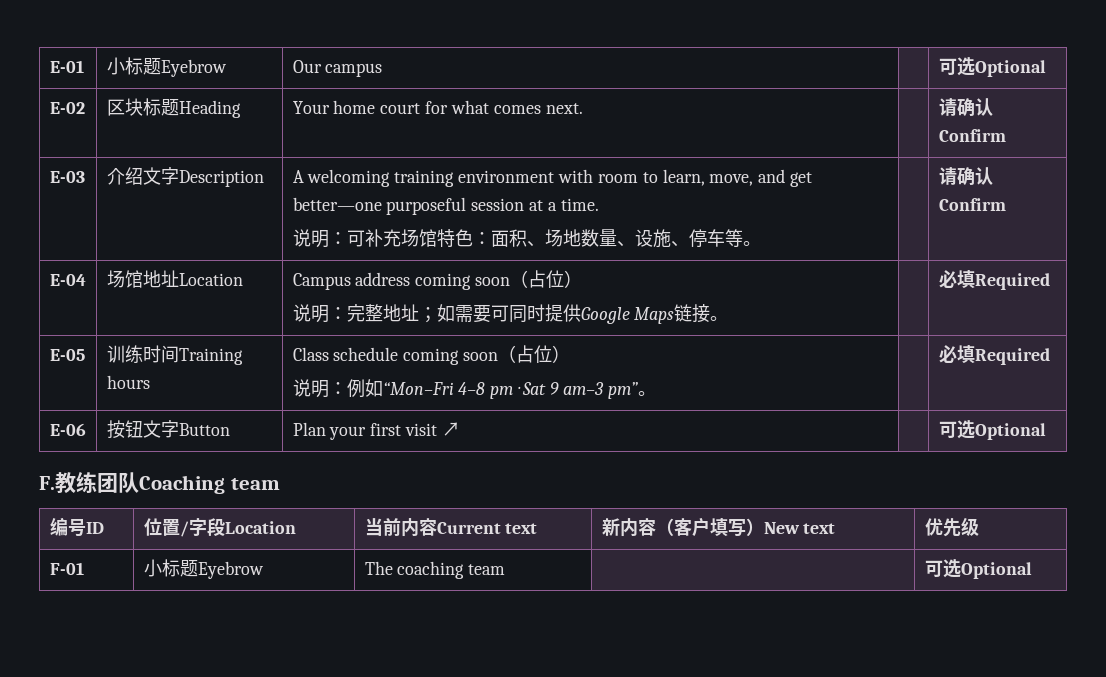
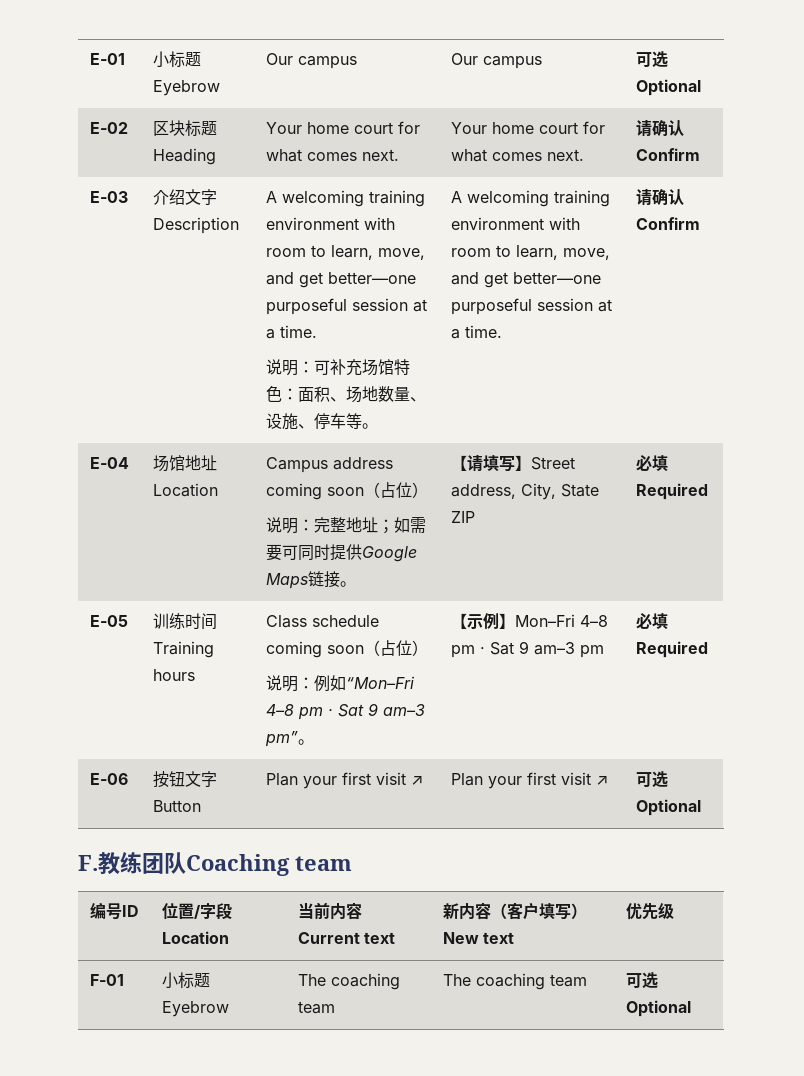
- E-01 | 小标题Eyebrow | Our campus | | 可选Optional
+ E-01 | 小标题Eyebrow | Our campus | Our campus | 可选Optional
- E-02 | 区块标题Heading | Your home court for what comes next. | | 请确认Confirm
+ E-02 | 区块标题Heading | Your home court for what comes next. | Your home court for what comes next. | 请确认Confirm
- 说明：可补充场馆特色：面积、场地数量、设施、停车等。
+ 说明：可补充场馆特色：面积、场地数量、设施、停车等。 | A welcoming training environment with room to learn, move, and get better—one purposeful session at a time.
  E-04 | 场馆地址Location | Campus address coming soon（占位）
- 说明：完整地址；如需要可同时提供Google Maps链接。 | | 必填Required
+ 说明：完整地址；如需要可同时提供Google Maps链接。 | 【请填写】Street address, City, State ZIP | 必填Required
  E-05 | 训练时间Training hours | Class schedule coming soon（占位）
- 说明：例如“Mon–Fri 4–8 pm · Sat 9 am–3 pm”。 | | 必填Required
+ 说明：例如“Mon–Fri 4–8 pm · Sat 9 am–3 pm”。 | 【示例】Mon–Fri 4–8 pm · Sat 9 am–3 pm | 必填Required
- E-06 | 按钮文字Button | Plan your first visit ↗ | | 可选Optional
+ E-06 | 按钮文字Button | Plan your first visit ↗ | Plan your first visit ↗ | 可选Optional
- F-01 | 小标题Eyebrow | The coaching team | | 可选Optional
+ F-01 | 小标题Eyebrow | The coaching team | The coaching team | 可选Optional

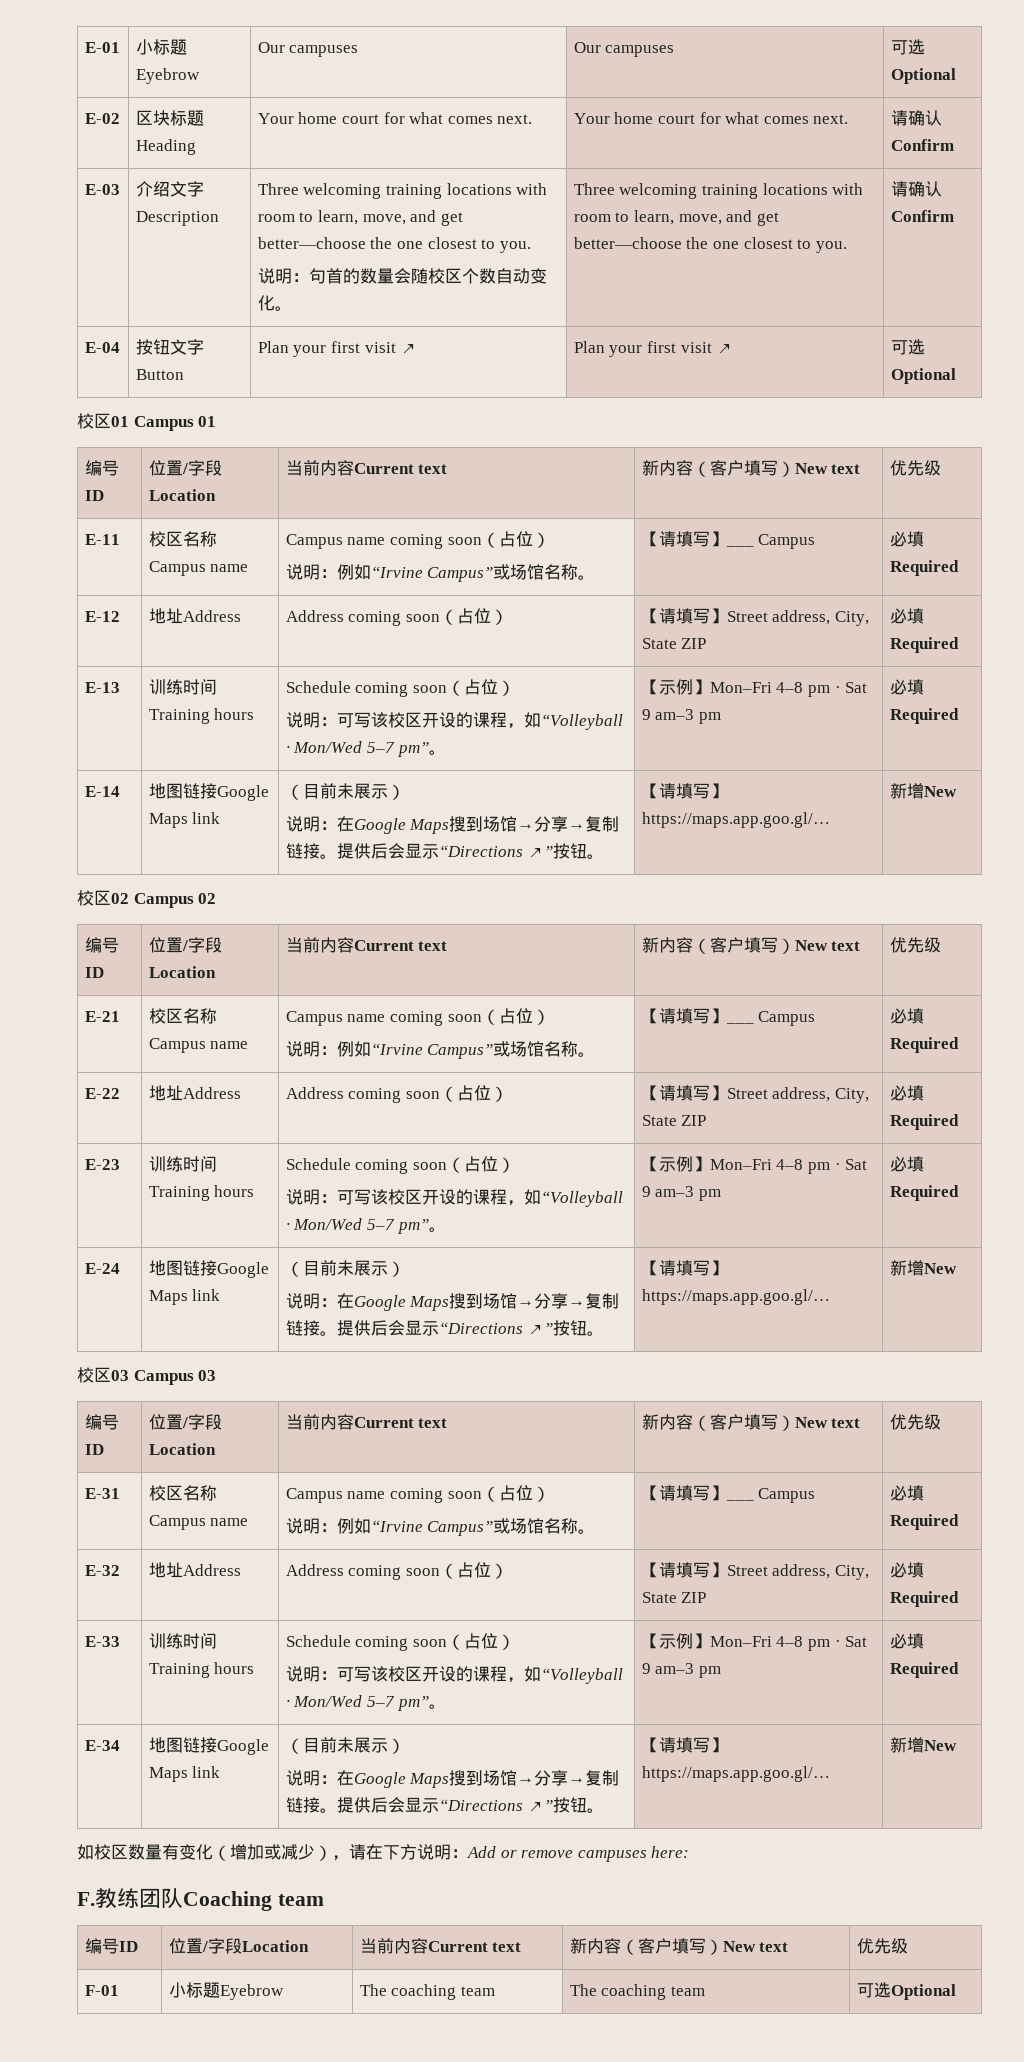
- E-01 | 小标题Eyebrow | Our campus | Our campus | 可选Optional
+ E-01 | 小标题Eyebrow | Our campuses | Our campuses | 可选Optional
- 介绍文字Description | A welcoming training environment with room to learn, move, and get better—one purposeful session at a time.
- 说明：可补充场馆特色：面积、场地数量、设施、停车等。 | A welcoming training environment with room to learn, move, and get better—one purposeful session at a time. | 请确认Confirm
- E-04 | 场馆地址Location | Campus address coming soon（占位）
- 说明：完整地址；如需要可同时提供Google Maps链接。 | 【请填写】Street address, City, State ZIP | 必填Required
- E-05 | 训练时间Training hours | Class schedule coming soon（占位）
- 说明：例如“Mon–Fri 4–8 pm · Sat 9 am–3 pm”。 | 【示例】Mon–Fri 4–8 pm · Sat 9 am–3 pm | 必填Required
- E-06 | 按钮文字Button | Plan your first visit ↗ | Plan your first visit ↗ | 可选Optional
+ 介绍文字Description | Three welcoming training locations with room to learn, move, and get better—choose the one closest to you.
+ 说明：句首的数量会随校区个数自动变化。 | Three welcoming training locations with room to learn, move, and get better—choose the one closest to you. | 请确认Confirm
+ E-04 | 按钮文字Button | Plan your first visit ↗ | Plan your first visit ↗ | 可选Optional
+ 校区01 Campus 01
+ 编号ID | 位置/字段Location | 当前内容Current text | 新内容（客户填写）New text | 优先级
+ E-11 | 校区名称Campus name | Campus name coming soon（占位）
+ 说明：例如“Irvine Campus”或场馆名称。 | 【请填写】___ Campus | 必填Required
+ E-12 | 地址Address | Address coming soon（占位） | 【请填写】Street address, City, State ZIP | 必填Required
+ E-13 | 训练时间Training hours | Schedule coming soon（占位）
+ 说明：可写该校区开设的课程，如“Volleyball · Mon/Wed 5–7 pm”。 | 【示例】Mon–Fri 4–8 pm · Sat 9 am–3 pm | 必填Required
+ E-14 | 地图链接Google Maps link | （目前未展示）
+ 说明：在Google Maps搜到场馆→分享→复制链接。提供后会显示“Directions ↗”按钮。 | 【请填写】https://maps.app.goo.gl/… | 新增New
+ 校区02 Campus 02
+ 编号ID | 位置/字段Location | 当前内容Current text | 新内容（客户填写）New text | 优先级
+ E-21 | 校区名称Campus name | Campus name coming soon（占位）
+ 说明：例如“Irvine Campus”或场馆名称。 | 【请填写】___ Campus | 必填Required
+ E-22 | 地址Address | Address coming soon（占位） | 【请填写】Street address, City, State ZIP | 必填Required
+ E-23 | 训练时间Training hours | Schedule coming soon（占位）
+ 说明：可写该校区开设的课程，如“Volleyball · Mon/Wed 5–7 pm”。 | 【示例】Mon–Fri 4–8 pm · Sat 9 am–3 pm | 必填Required
+ E-24 | 地图链接Google Maps link | （目前未展示）
+ 说明：在Google Maps搜到场馆→分享→复制链接。提供后会显示“Directions ↗”按钮。 | 【请填写】https://maps.app.goo.gl/… | 新增New
+ 校区03 Campus 03
+ 编号ID | 位置/字段Location | 当前内容Current text | 新内容（客户填写）New text | 优先级
+ E-31 | 校区名称Campus name | Campus name coming soon（占位）
+ 说明：例如“Irvine Campus”或场馆名称。 | 【请填写】___ Campus | 必填Required
+ E-32 | 地址Address | Address coming soon（占位） | 【请填写】Street address, City, State ZIP | 必填Required
+ E-33 | 训练时间Training hours | Schedule coming soon（占位）
+ 说明：可写该校区开设的课程，如“Volleyball · Mon/Wed 5–7 pm”。 | 【示例】Mon–Fri 4–8 pm · Sat 9 am–3 pm | 必填Required
+ E-34 | 地图链接Google Maps link | （目前未展示）
+ 说明：在Google Maps搜到场馆→分享→复制链接。提供后会显示“Directions ↗”按钮。 | 【请填写】https://maps.app.goo.gl/… | 新增New
+ 如校区数量有变化（增加或减少），请在下方说明：Add or remove campuses here:

